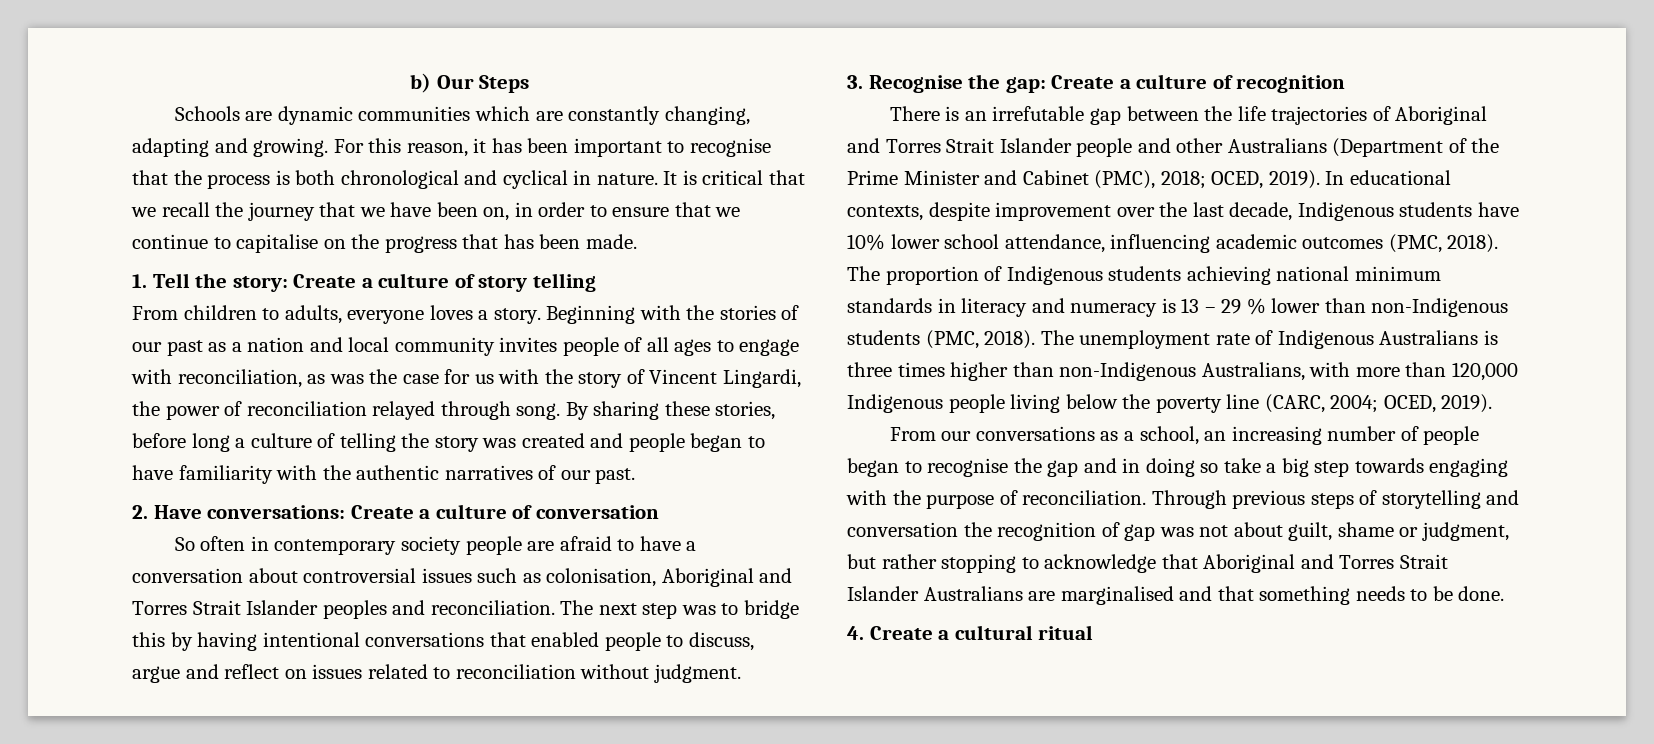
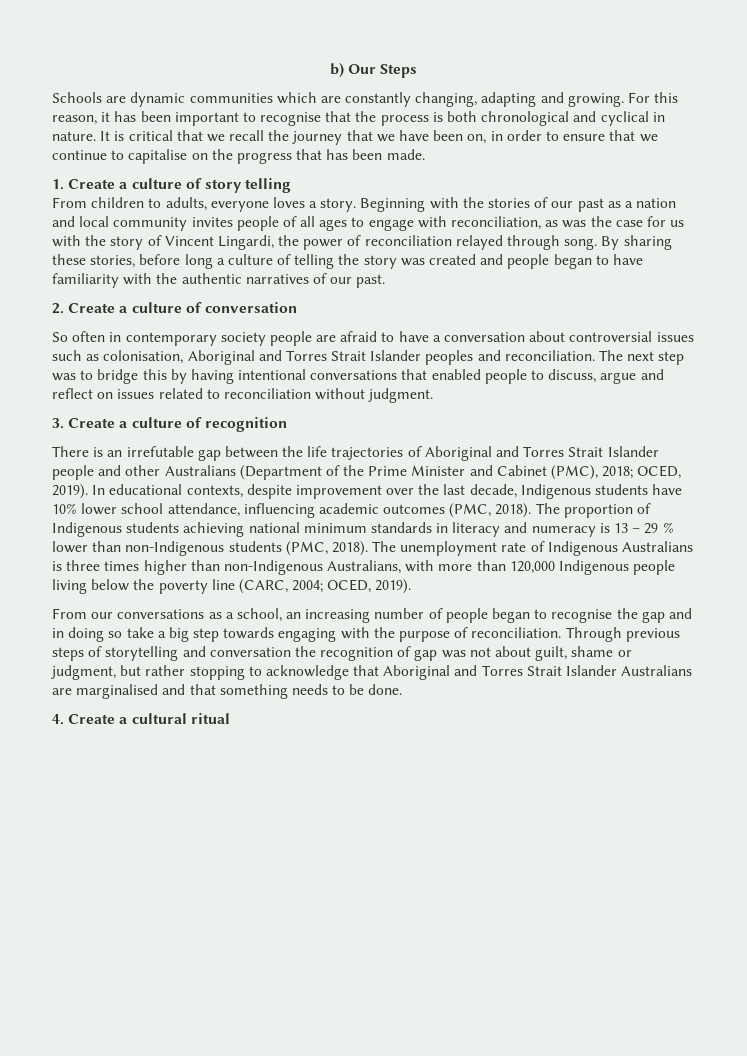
- 1. Tell the story: Create a culture of story telling
+ 1. Create a culture of story telling
- 2. Have conversations: Create a culture of conversation
+ 2. Create a culture of conversation
- 3. Recognise the gap: Create a culture of recognition
+ 3. Create a culture of recognition

